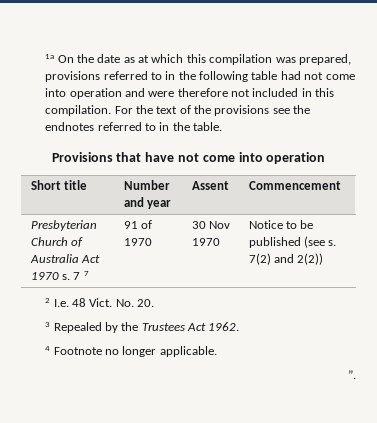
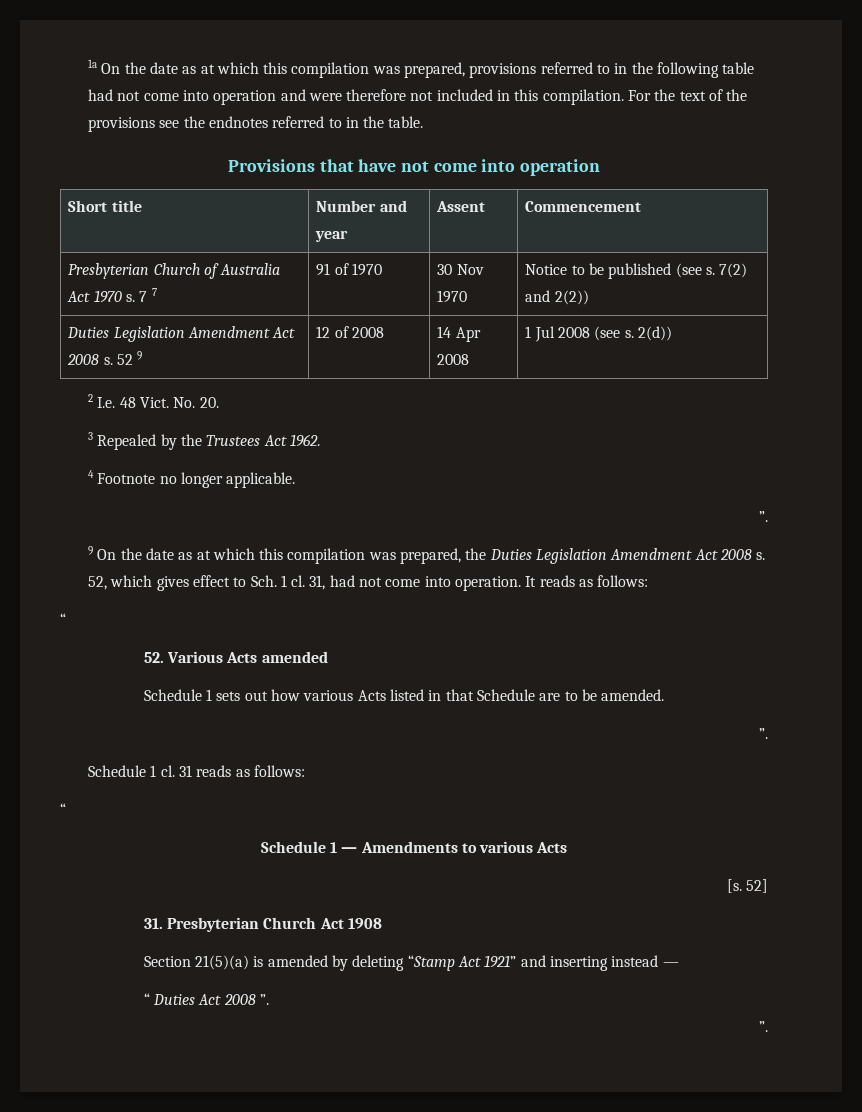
+ Duties Legislation Amendment Act 2008 s. 52 9 | 12 of 2008 | 14 Apr 2008 | 1 Jul 2008 (see s. 2(d))
+ 9 On the date as at which this compilation was prepared, the Duties Legislation Amendment Act 2008 s. 52, which gives effect to Sch. 1 cl. 31, had not come into operation. It reads as follows:
+ “
+ 52. Various Acts amended
+ Schedule 1 sets out how various Acts listed in that Schedule are to be amended.
+ ”.
+ Schedule 1 cl. 31 reads as follows:
+ “
+ Schedule 1 — Amendments to various Acts
+ [s. 52]
+ 31. Presbyterian Church Act 1908
+ Section 21(5)(a) is amended by deleting “Stamp Act 1921” and inserting instead —
+ “ Duties Act 2008 ”.
+ ”.

